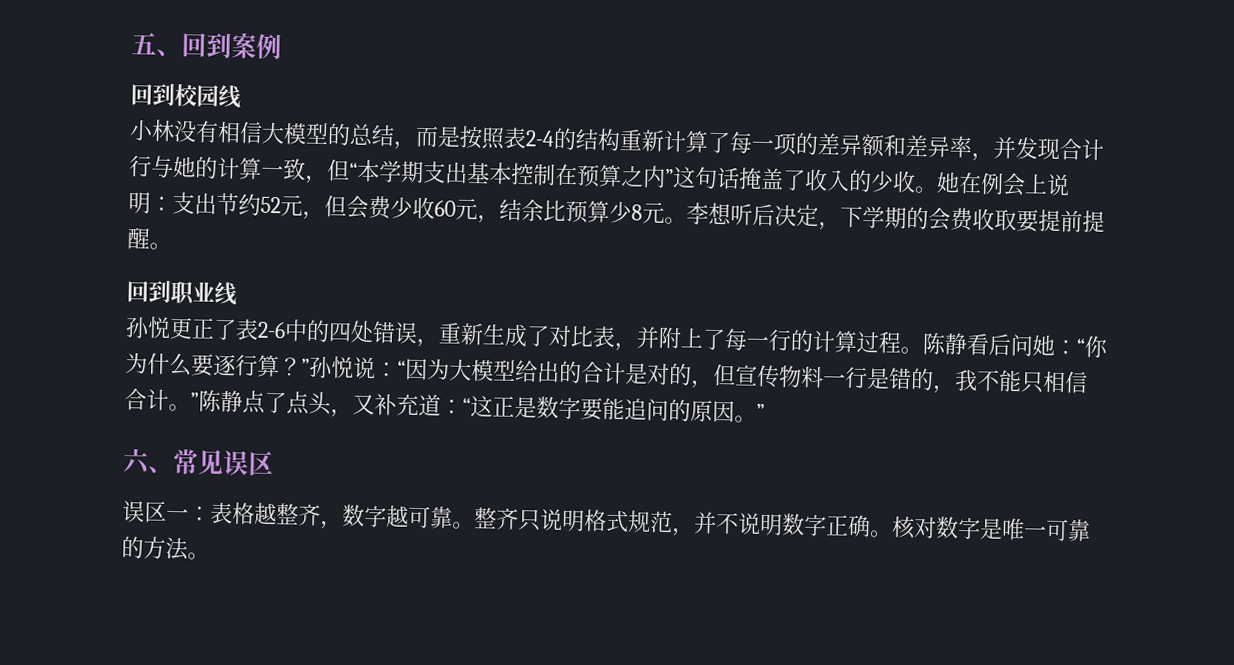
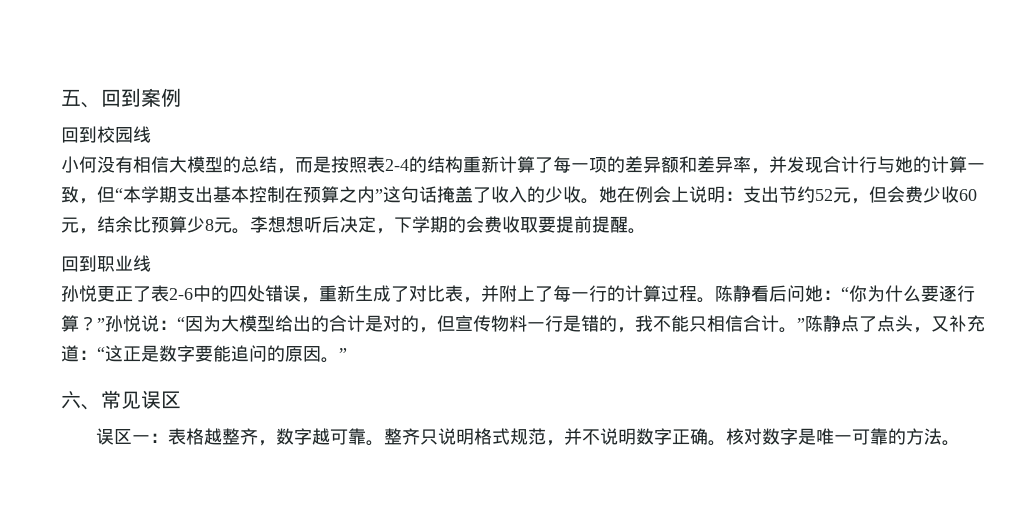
- 小林没有相信大模型的总结，而是按照表2-4的结构重新计算了每一项的差异额和差异率，并发现合计行与她的计算一致，但“本学期支出基本控制在预算之内”这句话掩盖了收入的少收。
+ 小何没有相信大模型的总结，而是按照表2-4的结构重新计算了每一项的差异额和差异率，并发现合计行与她的计算一致，但“本学期支出基本控制在预算之内”这句话掩盖了收入的少收。
- 李想听后决定，下学期的会费收取要提前提醒。
+ 李想想听后决定，下学期的会费收取要提前提醒。

